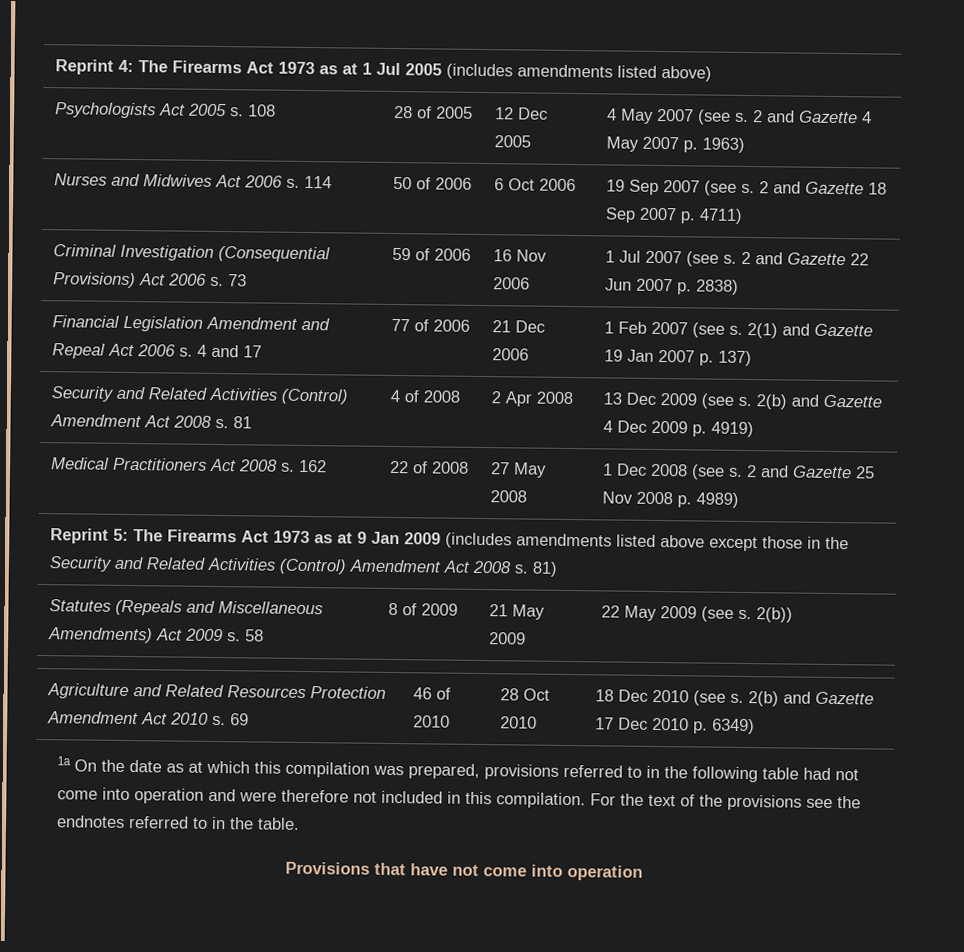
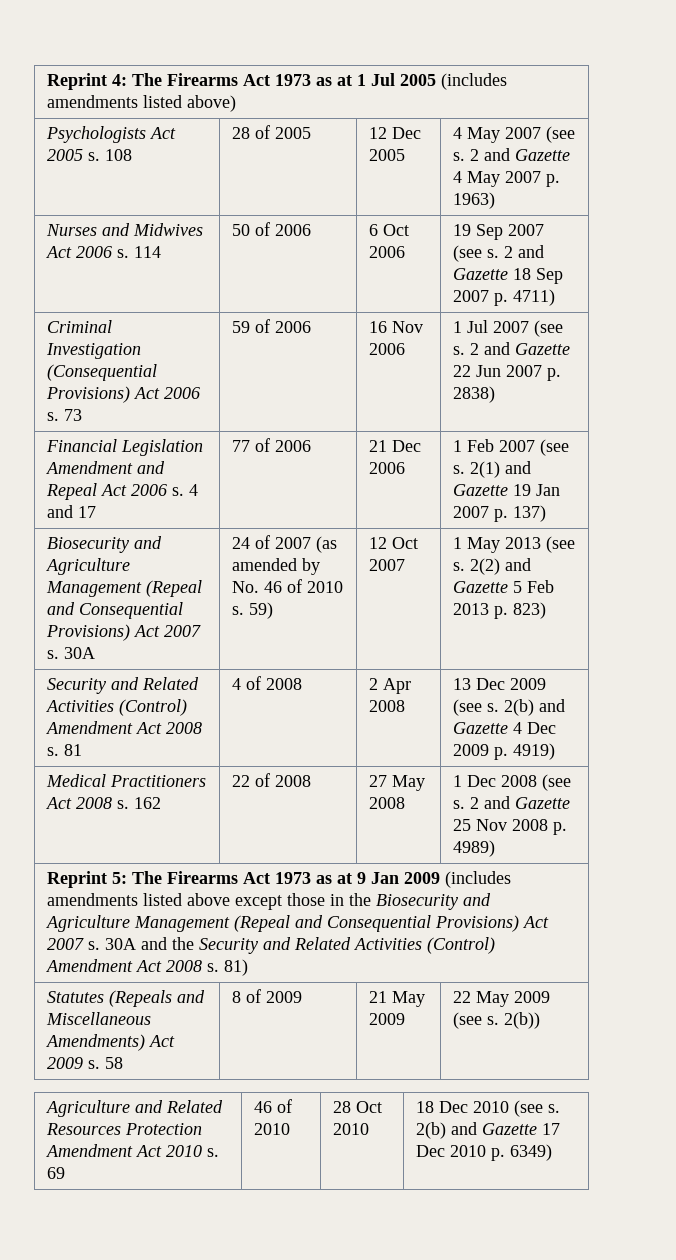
+ Biosecurity and Agriculture Management (Repeal and Consequential Provisions) Act 2007 s. 30A | 24 of 2007 (as amended by No. 46 of 2010 s. 59) | 12 Oct 2007 | 1 May 2013 (see s. 2(2) and Gazette 5 Feb 2013 p. 823)
- Reprint 5: The Firearms Act 1973 as at 9 Jan 2009 (includes amendments listed above except those in the Security and Related Activities (Control) Amendment Act 2008 s.
+ Reprint 5: The Firearms Act 1973 as at 9 Jan 2009 (includes amendments listed above except those in the Biosecurity and Agriculture Management (Repeal and Consequential Provisions) Act 2007 s. 30A and the Security and Related Activities (Control) Amendment Act 2008 s.
- 1a On the date as at which this compilation was prepared, provisions referred to in the following table had not come into operation and were therefore not included in this compilation. For the text of the provisions see the endnotes referred to in the table.
- Provisions that have not come into operation

